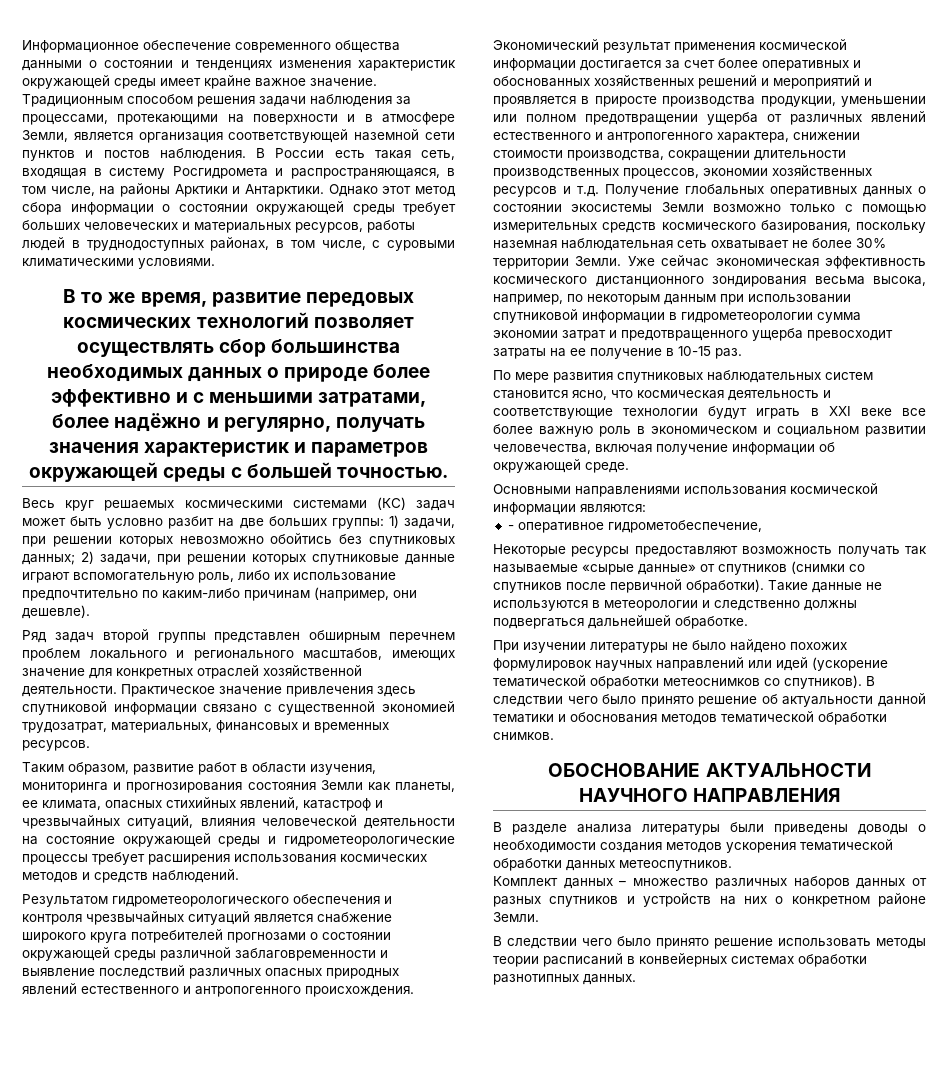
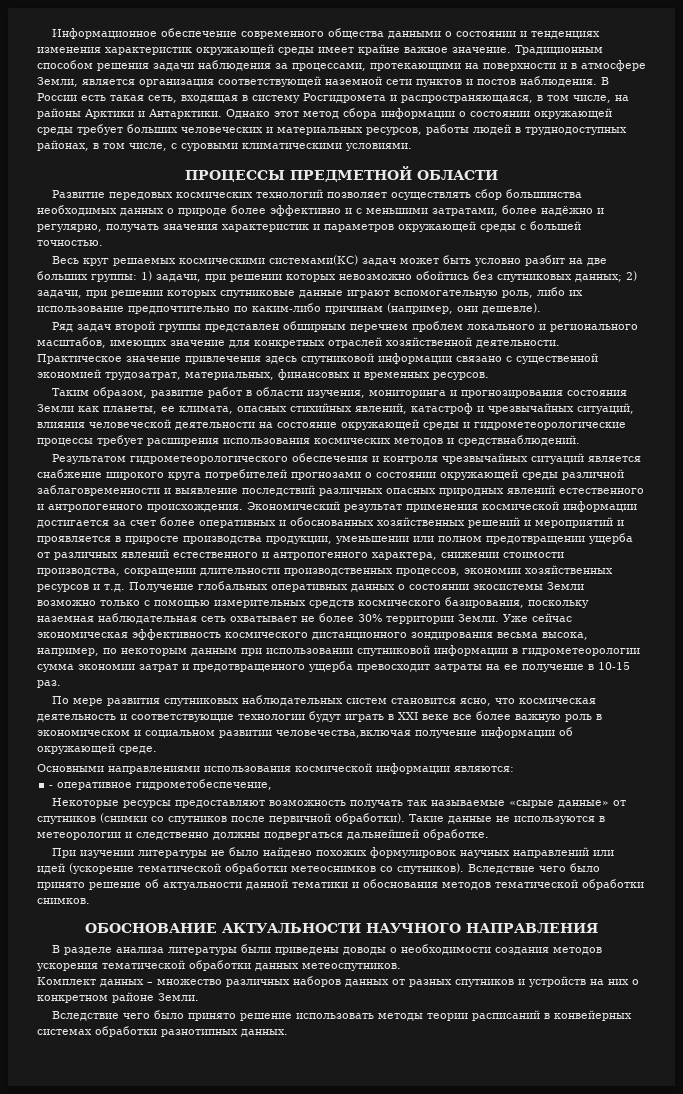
- В то же время, развитие передовых космических технологий позволяет осуществлять сбор большинства необходимых данных о природе более эффективно и с меньшими затратами, более надёжно и регулярно, получать значения характеристик и параметров окружающей среды с большей точностью.
+ ПРОЦЕССЫ ПРЕДМЕТНОЙ ОБЛАСТИ
+ Развитие передовых космических технологий позволяет осуществлять сбор большинства необходимых данных о природе более эффективно и с меньшими затратами, более надёжно и регулярно, получать значения характеристик и параметров окружающей среды с большей точностью.
- Весь круг решаемых космическими системами (КС) задач может быть условно разбит на две больших группы: 1) задачи, при решении которых невозможно обойтись без спутниковых данных; 2) задачи, при решении которых спутниковые данные играют вспомогательную роль, либо их использование предпочтительно по каким-либо причинам (например, они дешевле).
+ Весь круг решаемых космическими системами(КС) задач может быть условно разбит на две больших группы: 1) задачи, при решении которых невозможно обойтись без спутниковых данных; 2) задачи, при решении которых спутниковые данные играют вспомогательную роль, либо их использование предпочтительно по каким-либо причинам (например, они дешевле).
- Таким образом, развитие работ в области изучения, мониторинга и прогнозирования состояния Земли как планеты, ее климата, опасных стихийных явлений, катастроф и чрезвычайных ситуаций, влияния человеческой деятельности на состояние окружающей среды и гидрометеорологические процессы требует расширения использования космических методов и средств наблюдений.
+ Таким образом, развитие работ в области изучения, мониторинга и прогнозирования состояния Земли как планеты, ее климата, опасных стихийных явлений, катастроф и чрезвычайных ситуаций, влияния человеческой деятельности на состояние окружающей среды и гидрометеорологические процессы требует расширения использования космических методов и средствнаблюдений.
- По мере развития спутниковых наблюдательных систем становится ясно, что космическая деятельность и соответствующие технологии будут играть в XXI веке все более важную роль в экономическом и социальном развитии человечества, включая получение информации об окружающей среде.
+ По мере развития спутниковых наблюдательных систем становится ясно, что космическая деятельность и соответствующие технологии будут играть в XXI веке все более важную роль в экономическом и социальном развитии человечества,включая получение информации об окружающей среде.
- В следствии чего было принято решение об актуальности данной тематики и обоснования методов тематической обработки снимков.
+ Вследствие чего было принято решение об актуальности данной тематики и обоснования методов тематической обработки снимков.
- В следствии чего было принято решение использовать методы теории расписаний в конвейерных системах обработки разнотипных данных.
+ Вследствие чего было принято решение использовать методы теории расписаний в конвейерных системах обработки разнотипных данных.

